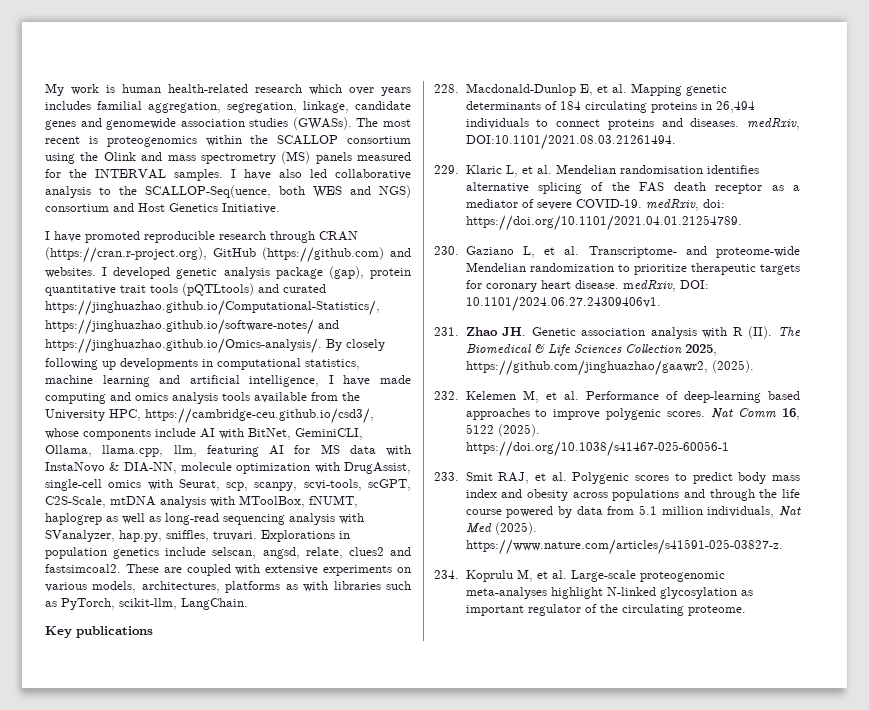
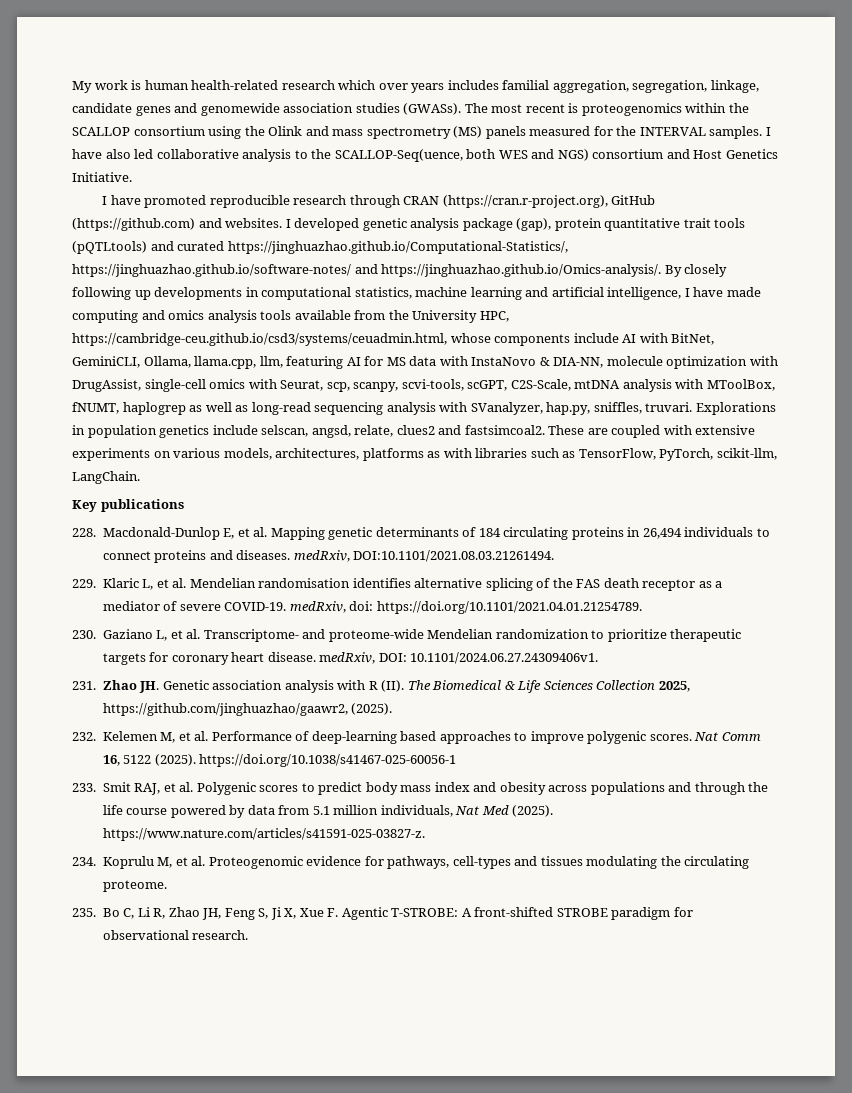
- I developed genetic analysis package (gap), protein quantitative trait tools (pQTLtools) and curated https://jinghuazhao.github.io/Computational-Statistics/, https://jinghuazhao.github.io/software-notes/ and https://jinghuazhao.github.io/Omics-analysis/. By closely following up developments in computational statistics, machine learning and artificial intelligence, I have made computing and omics analysis tools available from the University HPC, https://cambridge-ceu.github.io/csd3/, whose components include AI with BitNet, GeminiCLI, Ollama, llama.cpp, llm, featuring AI for MS data with InstaNovo & DIA-NN, molecule optimization with DrugAssist, single-cell omics with Seurat, scp, scanpy, scvi-tools, scGPT, C2S-Scale, mtDNA analysis with MToolBox, fNUMT, haplogrep as well as long-read sequencing analysis with SVanalyzer, hap.py, sniffles, truvari.
+ I developed genetic analysis package (gap), protein quantitative trait tools (pQTLtools) and curated https://jinghuazhao.github.io/Computational-Statistics/, https://jinghuazhao.github.io/software-notes/ and https://jinghuazhao.github.io/Omics-analysis/. By closely following up developments in computational statistics, machine learning and artificial intelligence, I have made computing and omics analysis tools available from the University HPC, https://cambridge-ceu.github.io/csd3/systems/ceuadmin.html, whose components include AI with BitNet, GeminiCLI, Ollama, llama.cpp, llm, featuring AI for MS data with InstaNovo & DIA-NN, molecule optimization with DrugAssist, single-cell omics with Seurat, scp, scanpy, scvi-tools, scGPT, C2S-Scale, mtDNA analysis with MToolBox, fNUMT, haplogrep as well as long-read sequencing analysis with SVanalyzer, hap.py, sniffles, truvari.
- These are coupled with extensive experiments on various models, architectures, platforms as with libraries such as PyTorch, scikit-llm, LangChain.
+ These are coupled with extensive experiments on various models, architectures, platforms as with libraries such as TensorFlow, PyTorch, scikit-llm, LangChain.
- 234. Koprulu M, et al. Large-scale proteogenomic meta-analyses highlight N-linked glycosylation as important regulator of the circulating proteome.
+ 234. Koprulu M, et al. Proteogenomic evidence for pathways, cell-types and tissues modulating the circulating proteome.
+ 235. Bo C, Li R, Zhao JH, Feng S, Ji X, Xue F. Agentic T-STROBE: A front-shifted STROBE paradigm for observational research.

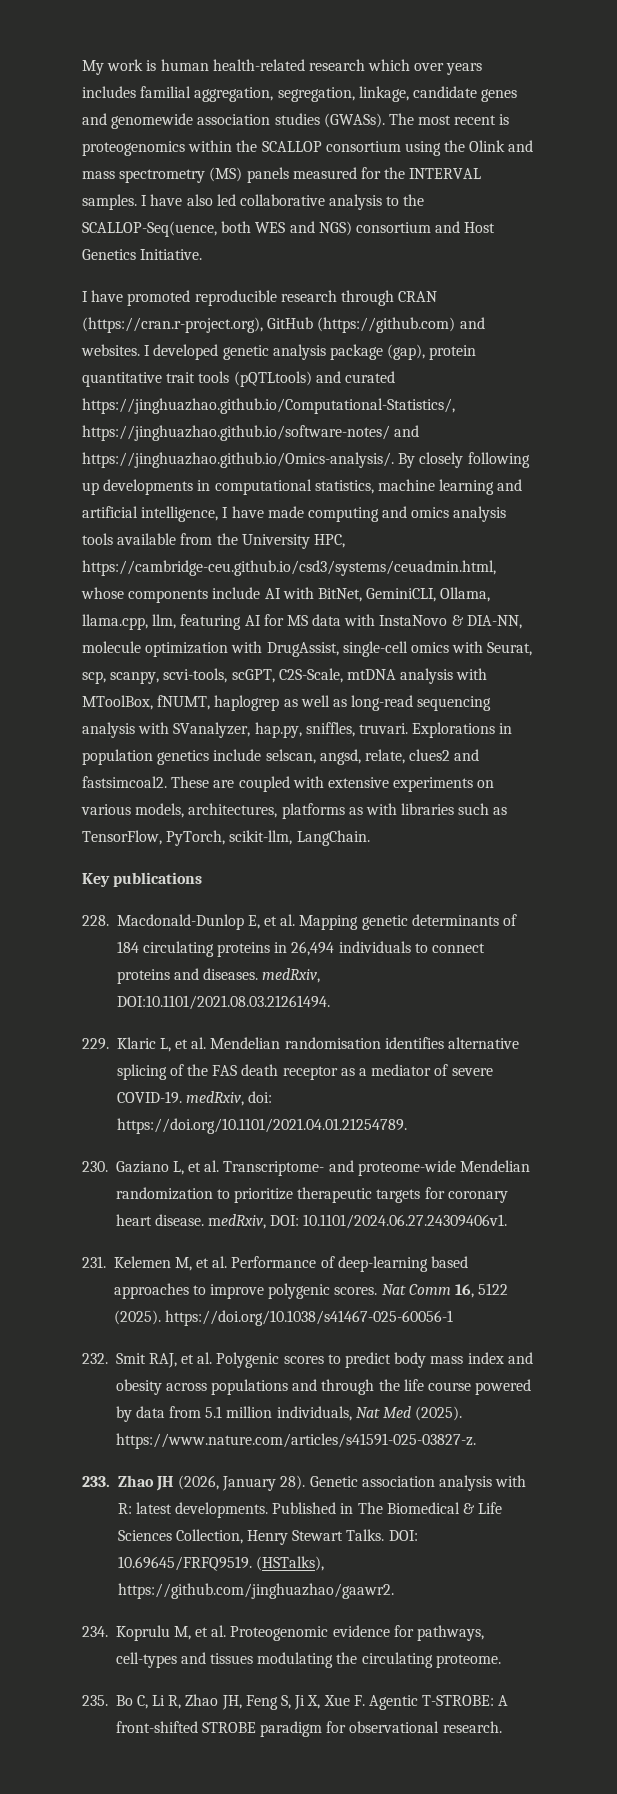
- 231. Zhao JH. Genetic association analysis with R (II). The Biomedical & Life Sciences Collection 2025, https://github.com/jinghuazhao/gaawr2, (2025).
- 232. Kelemen M, et al. Performance of deep-learning based approaches to improve polygenic scores.
+ 231. Kelemen M, et al. Performance of deep-learning based approaches to improve polygenic scores.
- 233. Smit RAJ, et al. Polygenic scores to predict body mass index and obesity across populations and through the life course powered by data from 5.1 million individuals, Nat Med (2025). https://www.nature.com/articles/s41591-025-03827-z.
+ 232. Smit RAJ, et al. Polygenic scores to predict body mass index and obesity across populations and through the life course powered by data from 5.1 million individuals, Nat Med (2025). https://www.nature.com/articles/s41591-025-03827-z.
+ 233. Zhao JH (2026, January 28). Genetic association analysis with R: latest developments. Published in The Biomedical & Life Sciences Collection, Henry Stewart Talks. DOI: 10.69645/FRFQ9519. (HSTalks), https://github.com/jinghuazhao/gaawr2.

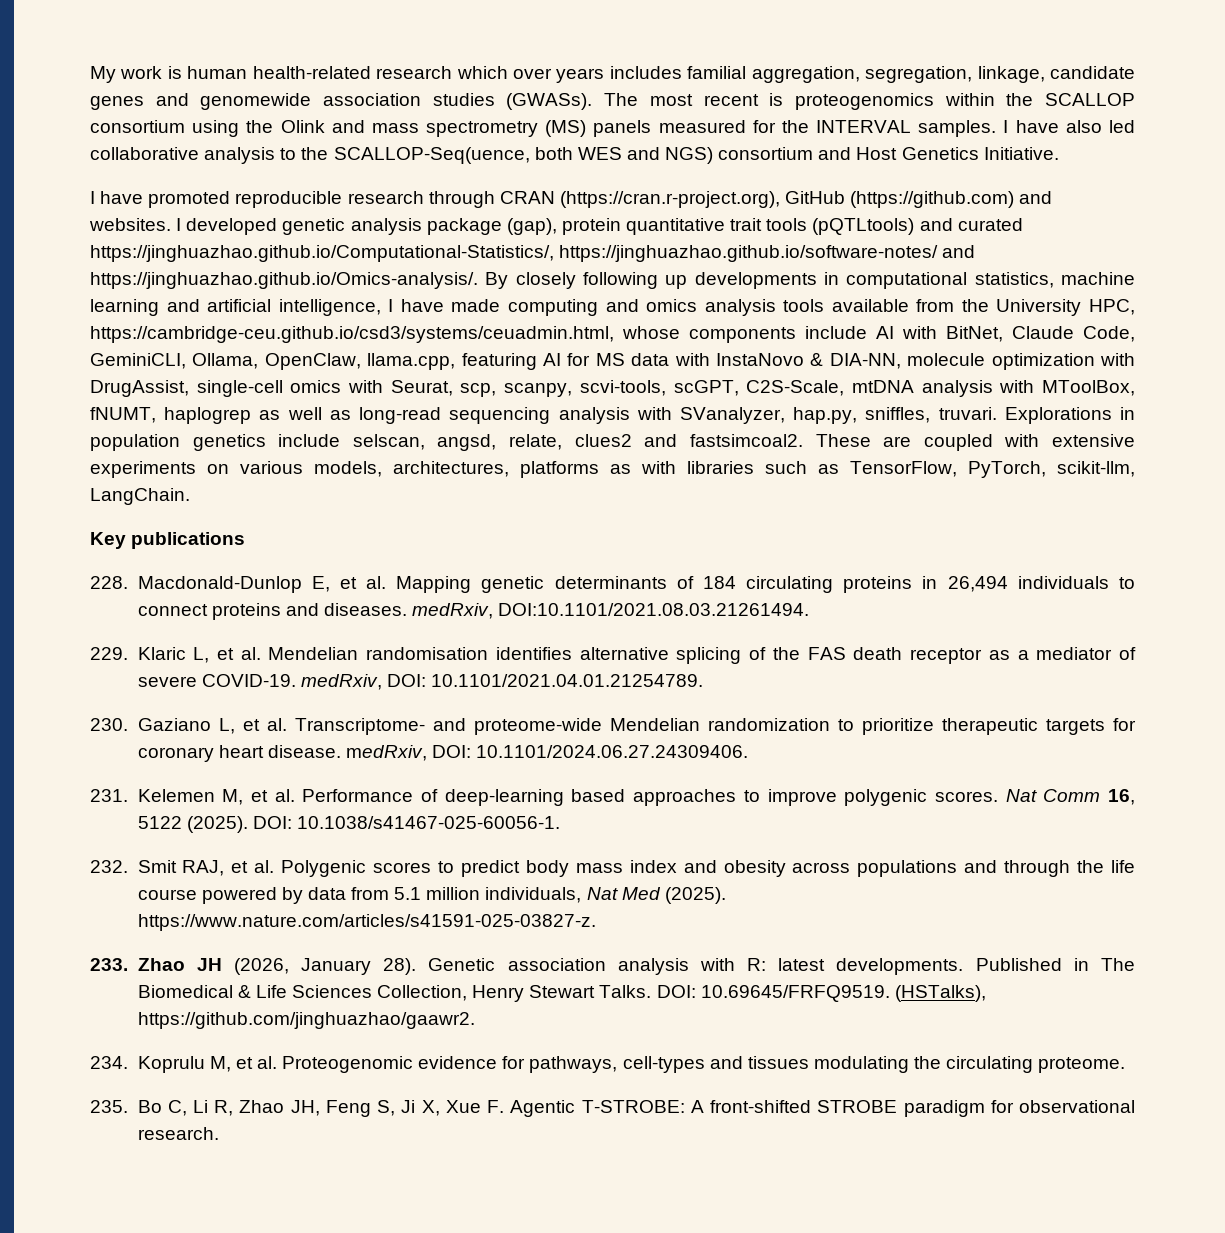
- I developed genetic analysis package (gap), protein quantitative trait tools (pQTLtools) and curated https://jinghuazhao.github.io/Computational-Statistics/, https://jinghuazhao.github.io/software-notes/ and https://jinghuazhao.github.io/Omics-analysis/. By closely following up developments in computational statistics, machine learning and artificial intelligence, I have made computing and omics analysis tools available from the University HPC, https://cambridge-ceu.github.io/csd3/systems/ceuadmin.html, whose components include AI with BitNet, GeminiCLI, Ollama, llama.cpp, llm, featuring AI for MS data with InstaNovo & DIA-NN, molecule optimization with DrugAssist, single-cell omics with Seurat, scp, scanpy, scvi-tools, scGPT, C2S-Scale, mtDNA analysis with MToolBox, fNUMT, haplogrep as well as long-read sequencing analysis with SVanalyzer, hap.py, sniffles, truvari.
+ I developed genetic analysis package (gap), protein quantitative trait tools (pQTLtools) and curated https://jinghuazhao.github.io/Computational-Statistics/, https://jinghuazhao.github.io/software-notes/ and https://jinghuazhao.github.io/Omics-analysis/. By closely following up developments in computational statistics, machine learning and artificial intelligence, I have made computing and omics analysis tools available from the University HPC, https://cambridge-ceu.github.io/csd3/systems/ceuadmin.html, whose components include AI with BitNet, Claude Code, GeminiCLI, Ollama, OpenClaw, llama.cpp, featuring AI for MS data with InstaNovo & DIA-NN, molecule optimization with DrugAssist, single-cell omics with Seurat, scp, scanpy, scvi-tools, scGPT, C2S-Scale, mtDNA analysis with MToolBox, fNUMT, haplogrep as well as long-read sequencing analysis with SVanalyzer, hap.py, sniffles, truvari.
- 229. Klaric L, et al. Mendelian randomisation identifies alternative splicing of the FAS death receptor as a mediator of severe COVID-19. medRxiv, doi: https://doi.org/10.1101/2021.04.01.21254789.
+ 229. Klaric L, et al. Mendelian randomisation identifies alternative splicing of the FAS death receptor as a mediator of severe COVID-19. medRxiv, DOI: 10.1101/2021.04.01.21254789.
- 230. Gaziano L, et al. Transcriptome- and proteome-wide Mendelian randomization to prioritize therapeutic targets for coronary heart disease. medRxiv, DOI: 10.1101/2024.06.27.24309406v1.
+ 230. Gaziano L, et al. Transcriptome- and proteome-wide Mendelian randomization to prioritize therapeutic targets for coronary heart disease. medRxiv, DOI: 10.1101/2024.06.27.24309406.
- Nat Comm 16, 5122 (2025). https://doi.org/10.1038/s41467-025-60056-1
+ Nat Comm 16, 5122 (2025). DOI: 10.1038/s41467-025-60056-1.

